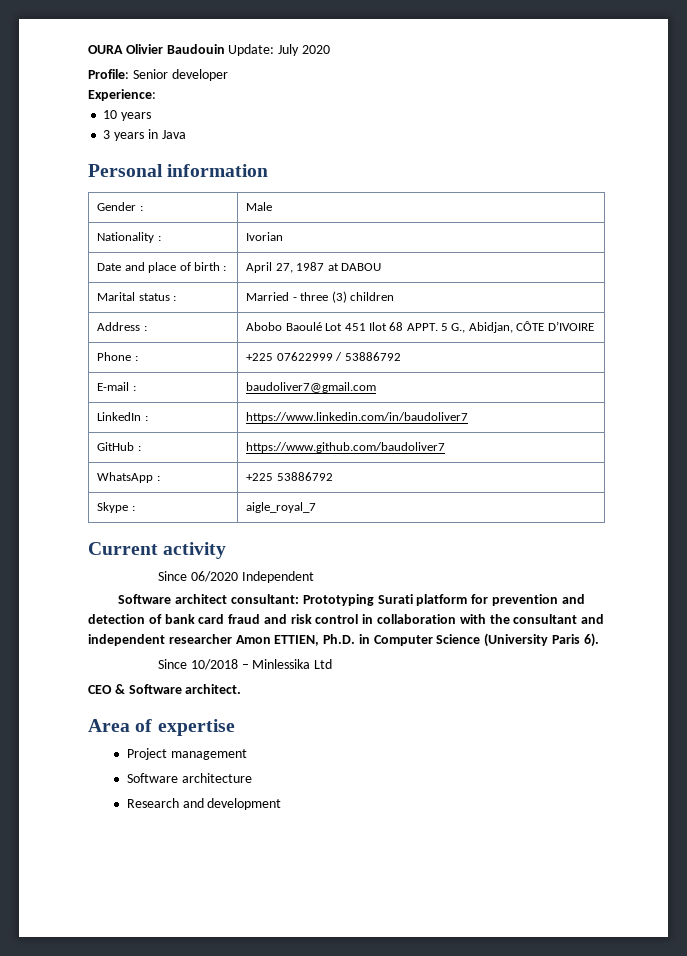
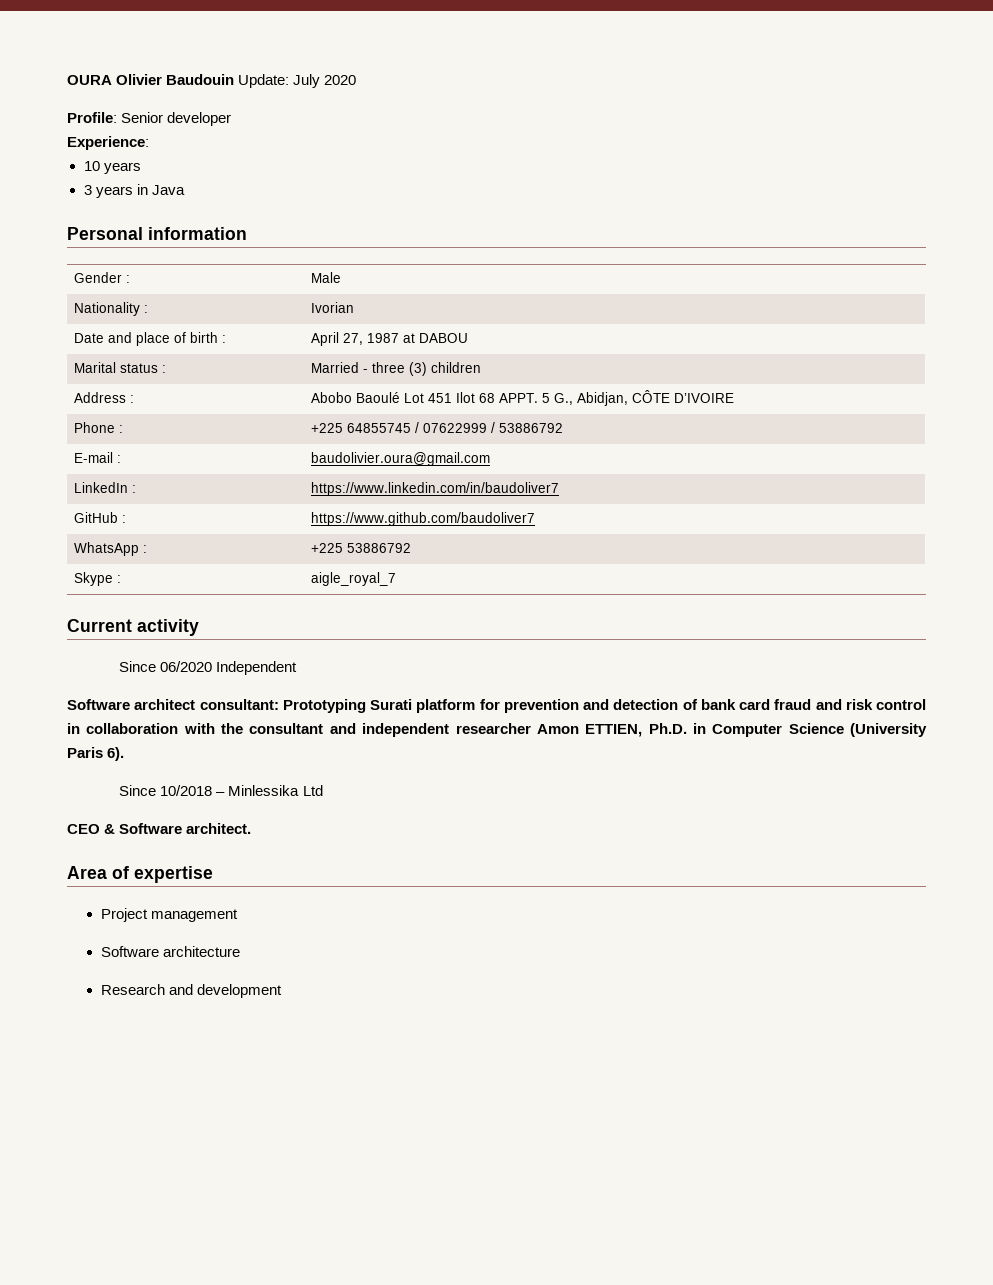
- Phone : | +225 07622999 / 53886792
+ Phone : | +225 64855745 / 07622999 / 53886792
- E-mail : | baudoliver7@gmail.com
+ E-mail : | baudolivier.oura@gmail.com

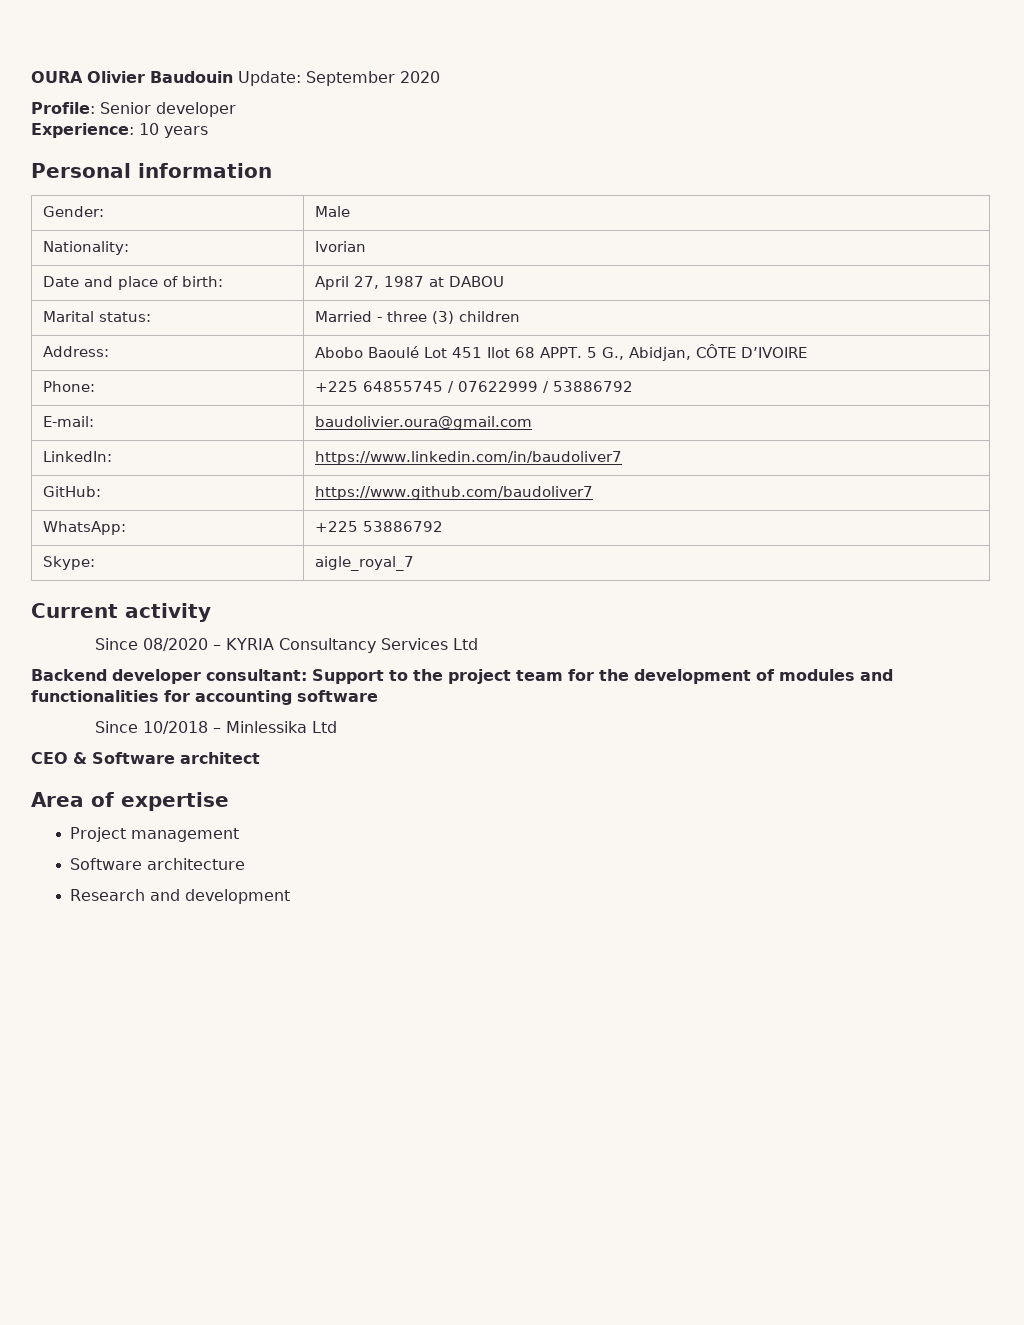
- OURA Olivier Baudouin Update: July 2020
+ OURA Olivier Baudouin Update: September 2020
- Experience:
- 10 years
+ Experience: 10 years
- 3 years in Java
- Gender : | Male
+ Gender: | Male
- Nationality : | Ivorian
+ Nationality: | Ivorian
- Date and place of birth : | April 27, 1987 at DABOU
+ Date and place of birth: | April 27, 1987 at DABOU
- Marital status : | Married - three (3) children
+ Marital status: | Married - three (3) children
- Address : | Abobo Baoulé Lot 451 Ilot 68 APPT. 5 G., Abidjan, CÔTE D’IVOIRE
+ Address: | Abobo Baoulé Lot 451 Ilot 68 APPT. 5 G., Abidjan, CÔTE D’IVOIRE
- Phone : | +225 64855745 / 07622999 / 53886792
+ Phone: | +225 64855745 / 07622999 / 53886792
- E-mail : | baudolivier.oura@gmail.com
+ E-mail: | baudolivier.oura@gmail.com
- LinkedIn : | https://www.linkedin.com/in/baudoliver7
+ LinkedIn: | https://www.linkedin.com/in/baudoliver7
- GitHub : | https://www.github.com/baudoliver7
+ GitHub: | https://www.github.com/baudoliver7
- WhatsApp : | +225 53886792
+ WhatsApp: | +225 53886792
- Skype : | aigle_royal_7
+ Skype: | aigle_royal_7
- Since 06/2020 Independent
- Software architect consultant: Prototyping Surati platform for prevention and detection of bank card fraud and risk control in collaboration with the consultant and independent researcher Amon ETTIEN, Ph.D. in Computer Science (University Paris 6).
+ Since 08/2020 – KYRIA Consultancy Services Ltd
+ Backend developer consultant: Support to the project team for the development of modules and functionalities for accounting software
- CEO & Software architect.
+ CEO & Software architect

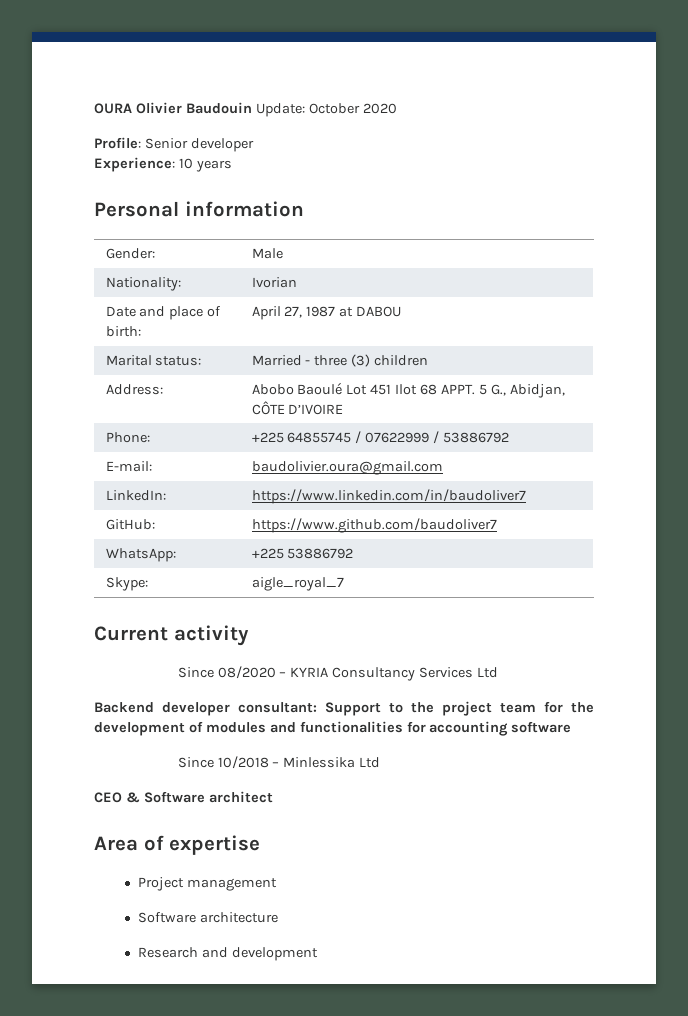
- OURA Olivier Baudouin Update: September 2020
+ OURA Olivier Baudouin Update: October 2020

